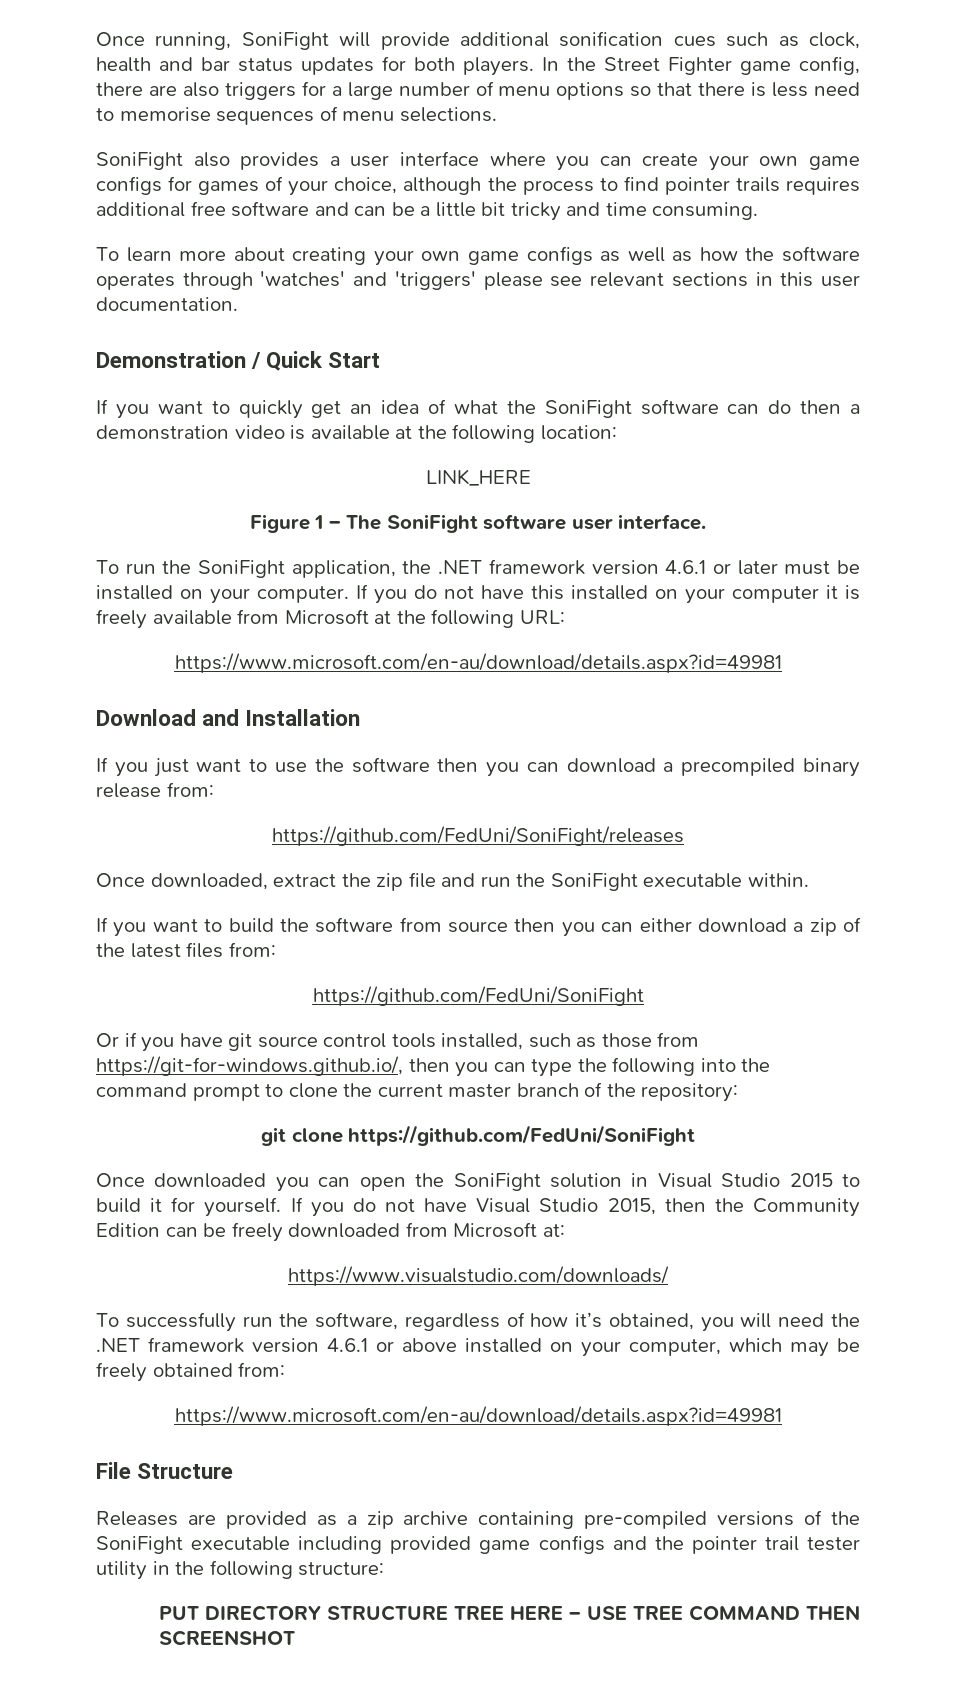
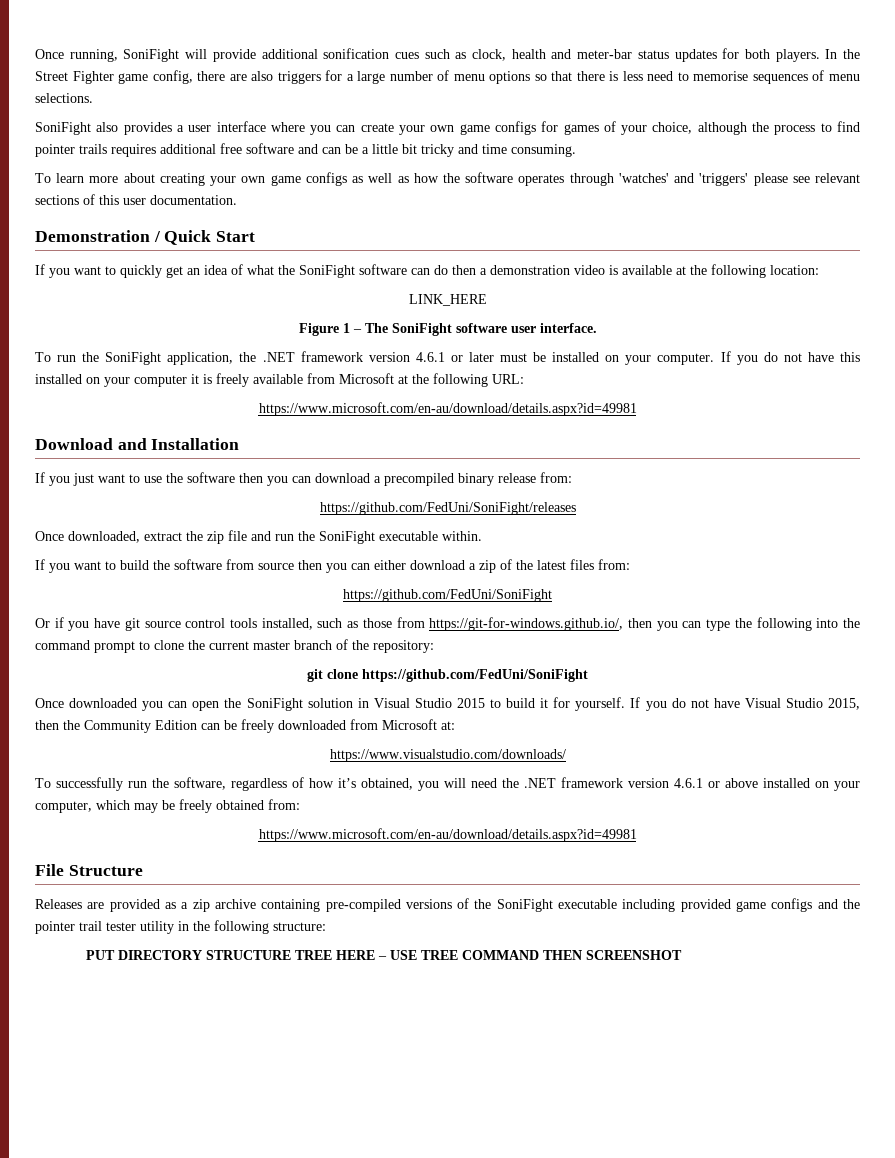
- Once running, SoniFight will provide additional sonification cues such as clock, health and bar status updates for both players.
+ Once running, SoniFight will provide additional sonification cues such as clock, health and meter-bar status updates for both players.
- To learn more about creating your own game configs as well as how the software operates through 'watches' and 'triggers' please see relevant sections in this user documentation.
+ To learn more about creating your own game configs as well as how the software operates through 'watches' and 'triggers' please see relevant sections of this user documentation.

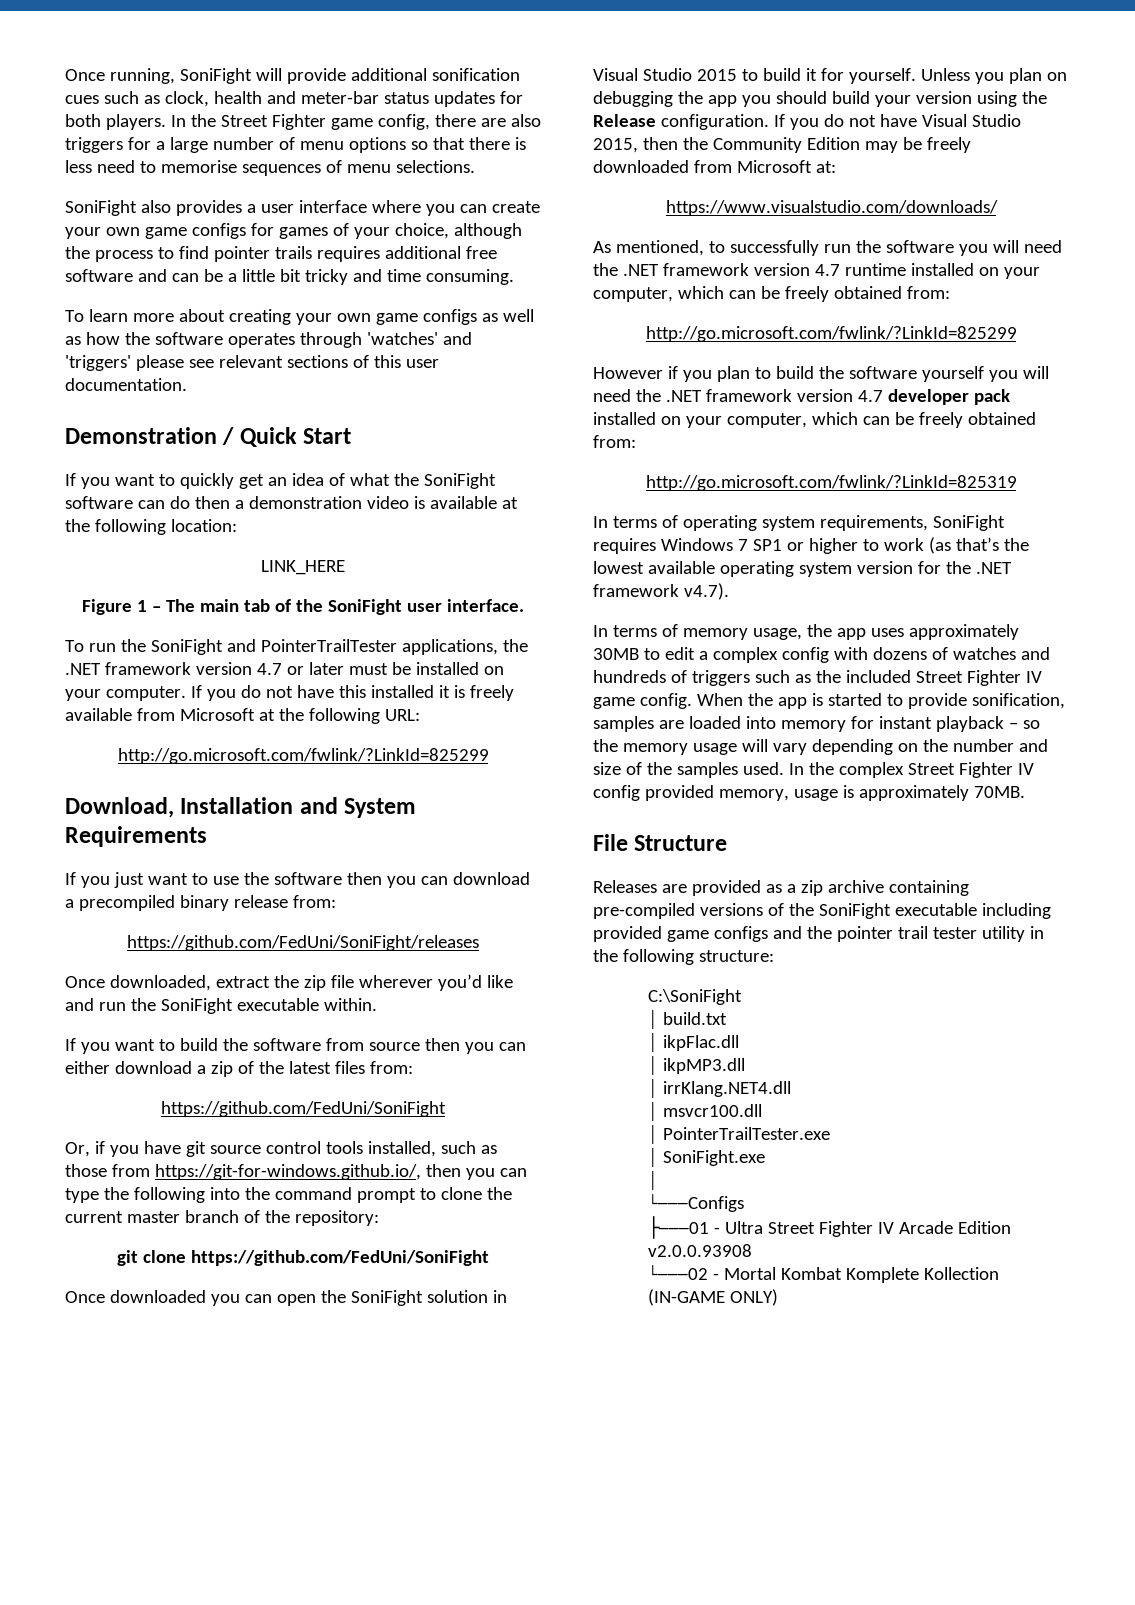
- Figure 1 – The SoniFight software user interface.
+ Figure 1 – The main tab of the SoniFight user interface.
- To run the SoniFight application, the .NET framework version 4.6.1 or later must be installed on your computer.
+ To run the SoniFight and PointerTrailTester applications, the .NET framework version 4.7 or later must be installed on your computer.
- If you do not have this installed on your computer it is freely available from Microsoft at the following URL:
- https://www.microsoft.com/en-au/download/details.aspx?id=49981
- Download and Installation
+ If you do not have this installed it is freely available from Microsoft at the following URL:
+ http://go.microsoft.com/fwlink/?LinkId=825299
+ Download, Installation and System Requirements
- Once downloaded, extract the zip file and run the SoniFight executable within.
+ Once downloaded, extract the zip file wherever you’d like and run the SoniFight executable within.
- Or if you have git source control tools installed, such as those from https://git-for-windows.github.io/, then you can type the following into the command prompt to clone the current master branch of the repository:
+ Or, if you have git source control tools installed, such as those from https://git-for-windows.github.io/, then you can type the following into the command prompt to clone the current master branch of the repository:
+ Unless you plan on debugging the app you should build your version using the Release configuration.
- If you do not have Visual Studio 2015, then the Community Edition can be freely downloaded from Microsoft at:
+ If you do not have Visual Studio 2015, then the Community Edition may be freely downloaded from Microsoft at:
- To successfully run the software, regardless of how it’s obtained, you will need the .NET framework version 4.6.1 or above installed on your computer, which may be freely obtained from:
- https://www.microsoft.com/en-au/download/details.aspx?id=49981
+ As mentioned, to successfully run the software you will need the .NET framework version 4.7 runtime installed on your computer, which can be freely obtained from:
+ http://go.microsoft.com/fwlink/?LinkId=825299
+ However if you plan to build the software yourself you will need the .NET framework version 4.7 developer pack installed on your computer, which can be freely obtained from:
+ http://go.microsoft.com/fwlink/?LinkId=825319
+ In terms of operating system requirements, SoniFight requires Windows 7 SP1 or higher to work (as that’s the lowest available operating system version for the .NET framework v4.7).
+ In terms of memory usage, the app uses approximately 30MB to edit a complex config with dozens of watches and hundreds of triggers such as the included Street Fighter IV game config. When the app is started to provide sonification, samples are loaded into memory for instant playback – so the memory usage will vary depending on the number and size of the samples used. In the complex Street Fighter IV config provided memory, usage is approximately 70MB.
- PUT DIRECTORY STRUCTURE TREE HERE – USE TREE COMMAND THEN SCREENSHOT
+ C:\SoniFight
+ │ build.txt
+ │ ikpFlac.dll
+ │ ikpMP3.dll
+ │ irrKlang.NET4.dll
+ │ msvcr100.dll
+ │ PointerTrailTester.exe
+ │ SoniFight.exe
+ │
+ └───Configs
+ ├───01 - Ultra Street Fighter IV Arcade Edition v2.0.0.93908
+ └───02 - Mortal Kombat Komplete Kollection (IN-GAME ONLY)

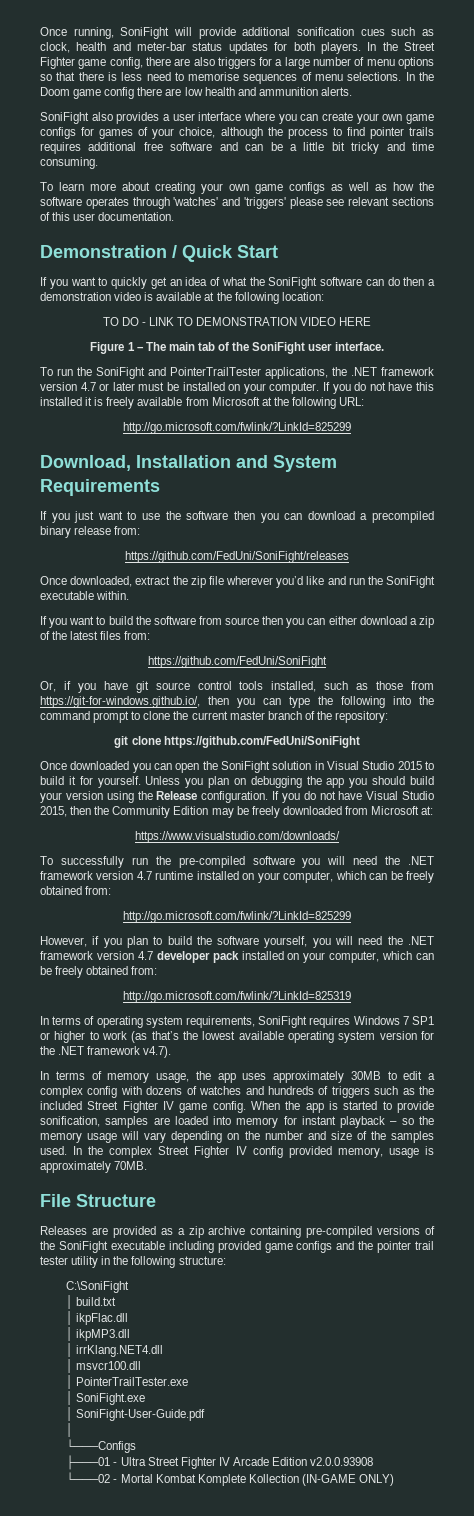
+ In the Doom game config there are low health and ammunition alerts.
- LINK_HERE
+ TO DO - LINK TO DEMONSTRATION VIDEO HERE
- As mentioned, to successfully run the software you will need the .NET framework version 4.7 runtime installed on your computer, which can be freely obtained from:
+ To successfully run the pre-compiled software you will need the .NET framework version 4.7 runtime installed on your computer, which can be freely obtained from:
- However if you plan to build the software yourself you will need the .NET framework version 4.7 developer pack installed on your computer, which can be freely obtained from:
+ However, if you plan to build the software yourself, you will need the .NET framework version 4.7 developer pack installed on your computer, which can be freely obtained from:
+ │ SoniFight-User-Guide.pdf

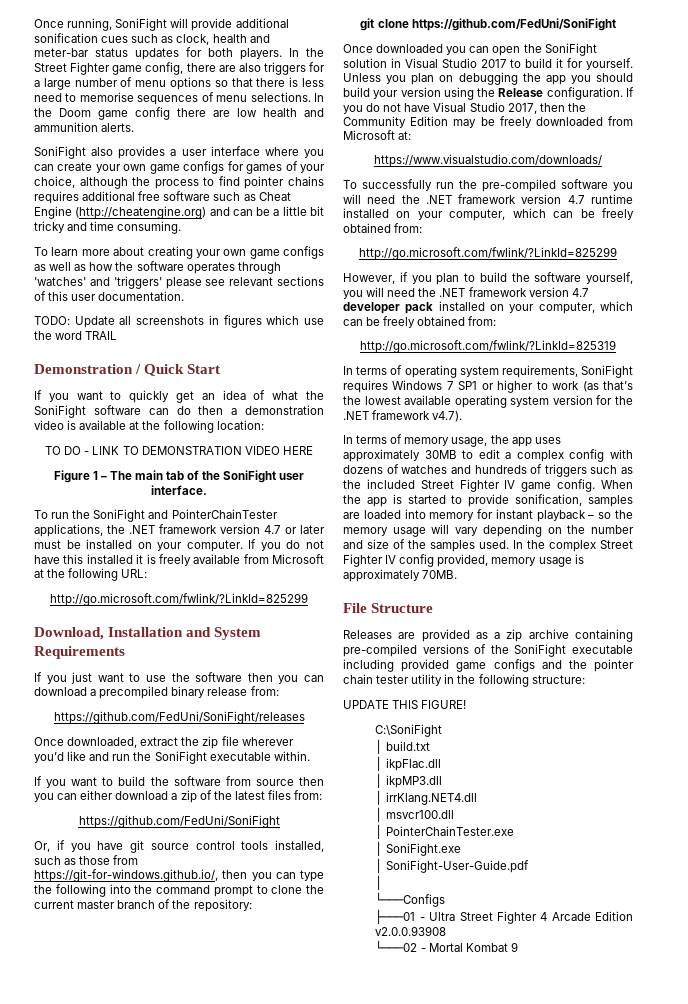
- SoniFight also provides a user interface where you can create your own game configs for games of your choice, although the process to find pointer trails requires additional free software and can be a little bit tricky and time consuming.
+ SoniFight also provides a user interface where you can create your own game configs for games of your choice, although the process to find pointer chains requires additional free software such as Cheat Engine (http://cheatengine.org) and can be a little bit tricky and time consuming.
+ TODO: Update all screenshots in figures which use the word TRAIL
- To run the SoniFight and PointerTrailTester applications, the .NET framework version 4.7 or later must be installed on your computer.
+ To run the SoniFight and PointerChainTester applications, the .NET framework version 4.7 or later must be installed on your computer.
- Once downloaded you can open the SoniFight solution in Visual Studio 2015 to build it for yourself.
+ Once downloaded you can open the SoniFight solution in Visual Studio 2017 to build it for yourself.
- If you do not have Visual Studio 2015, then the Community Edition may be freely downloaded from Microsoft at:
+ If you do not have Visual Studio 2017, then the Community Edition may be freely downloaded from Microsoft at:
- In the complex Street Fighter IV config provided memory, usage is approximately 70MB.
+ In the complex Street Fighter IV config provided, memory usage is approximately 70MB.
- Releases are provided as a zip archive containing pre-compiled versions of the SoniFight executable including provided game configs and the pointer trail tester utility in the following structure:
+ Releases are provided as a zip archive containing pre-compiled versions of the SoniFight executable including provided game configs and the pointer chain tester utility in the following structure:
+ UPDATE THIS FIGURE!
- │ PointerTrailTester.exe
+ │ PointerChainTester.exe
- ├───01 - Ultra Street Fighter IV Arcade Edition v2.0.0.93908
+ ├───01 - Ultra Street Fighter 4 Arcade Edition v2.0.0.93908
- └───02 - Mortal Kombat Komplete Kollection (IN-GAME ONLY)
+ └───02 - Mortal Kombat 9

